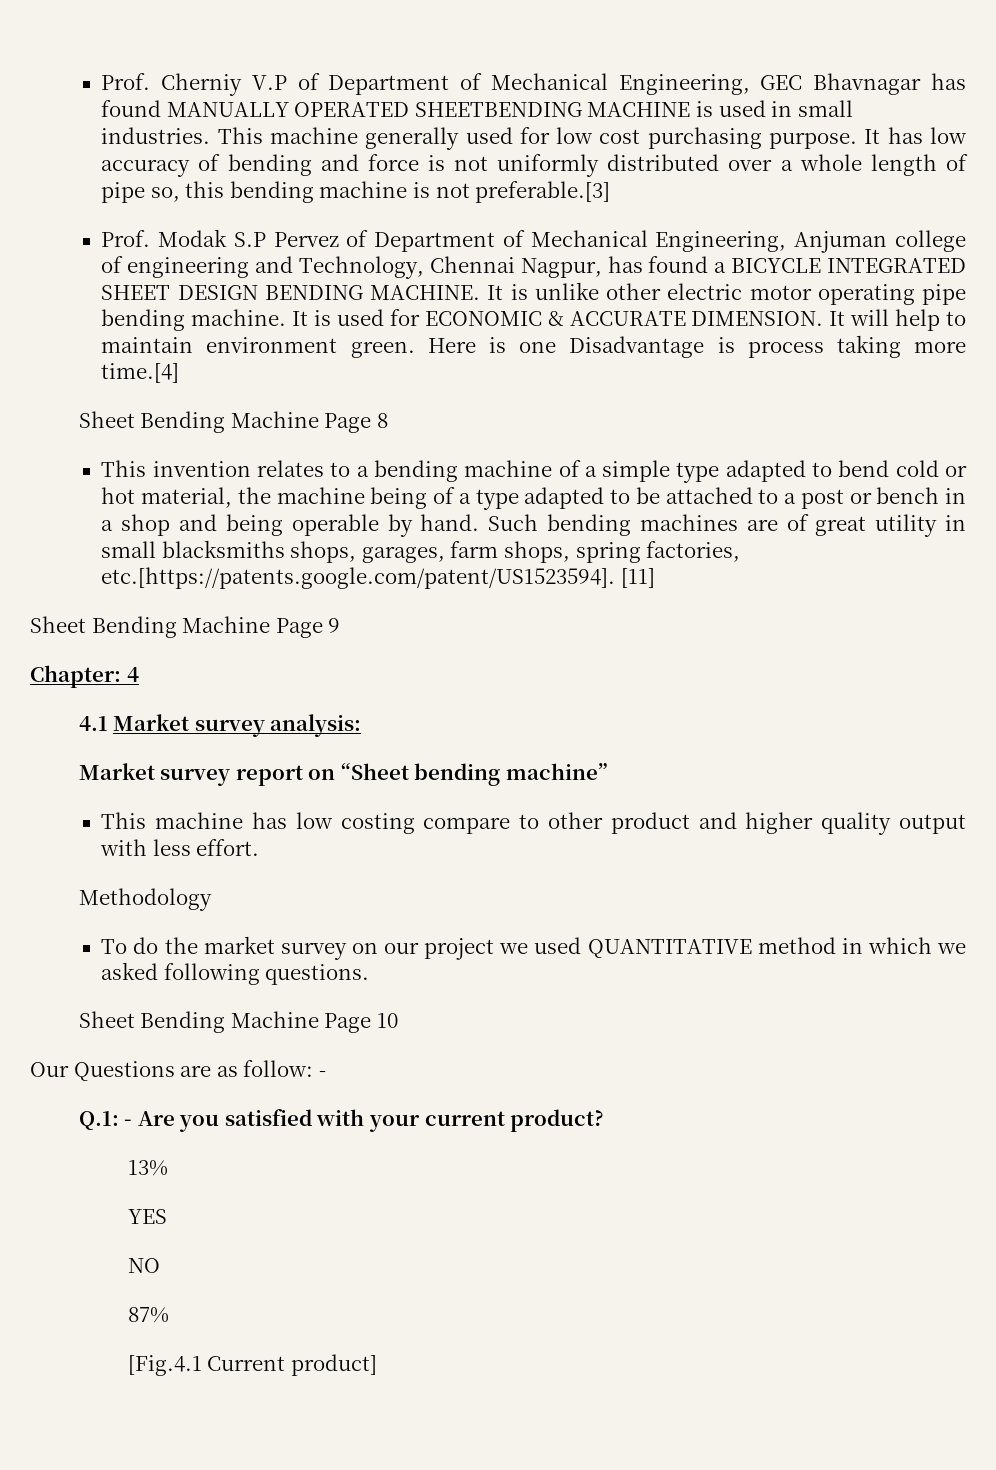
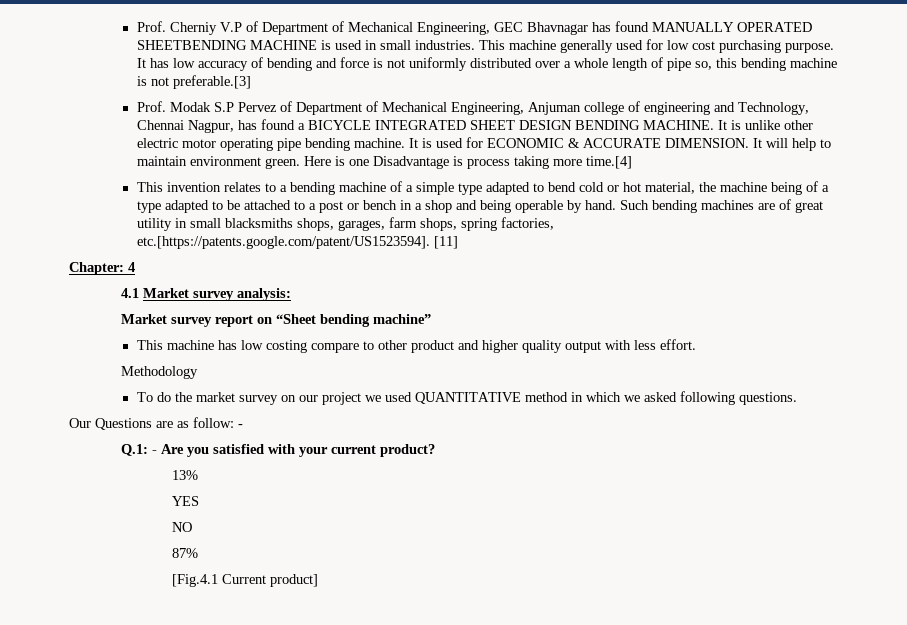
- Sheet Bending Machine Page 8
- Sheet Bending Machine Page 9
- Sheet Bending Machine Page 10

